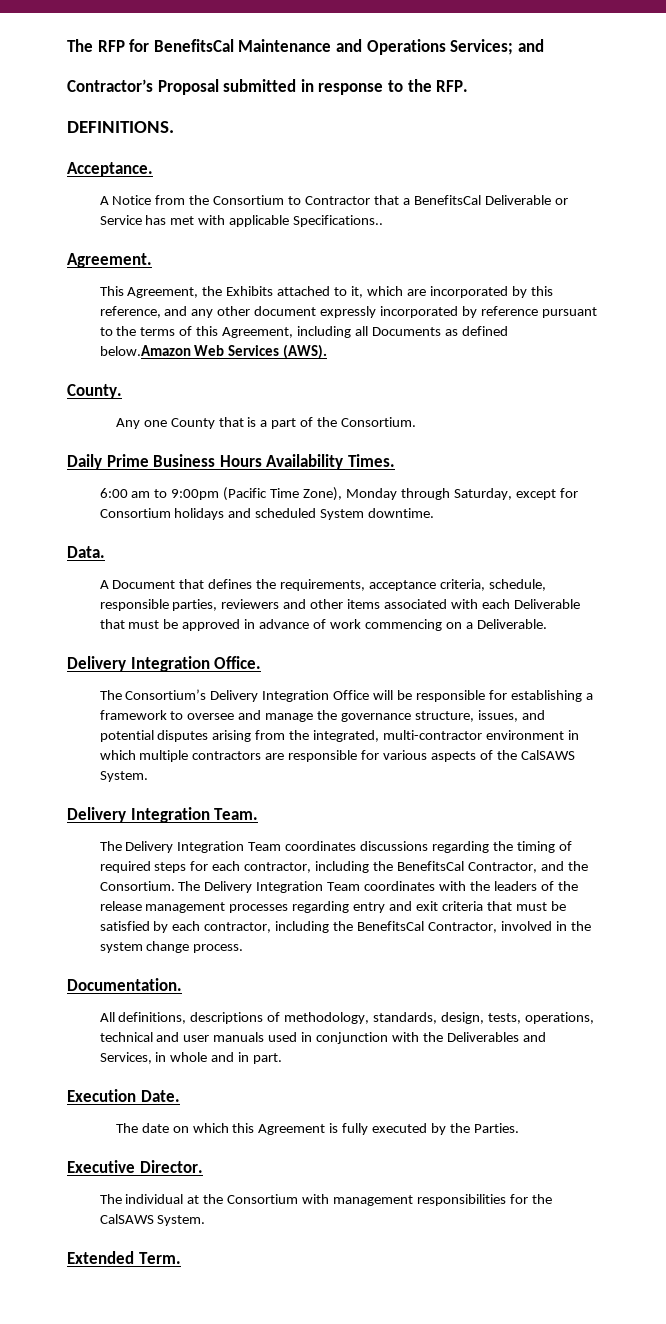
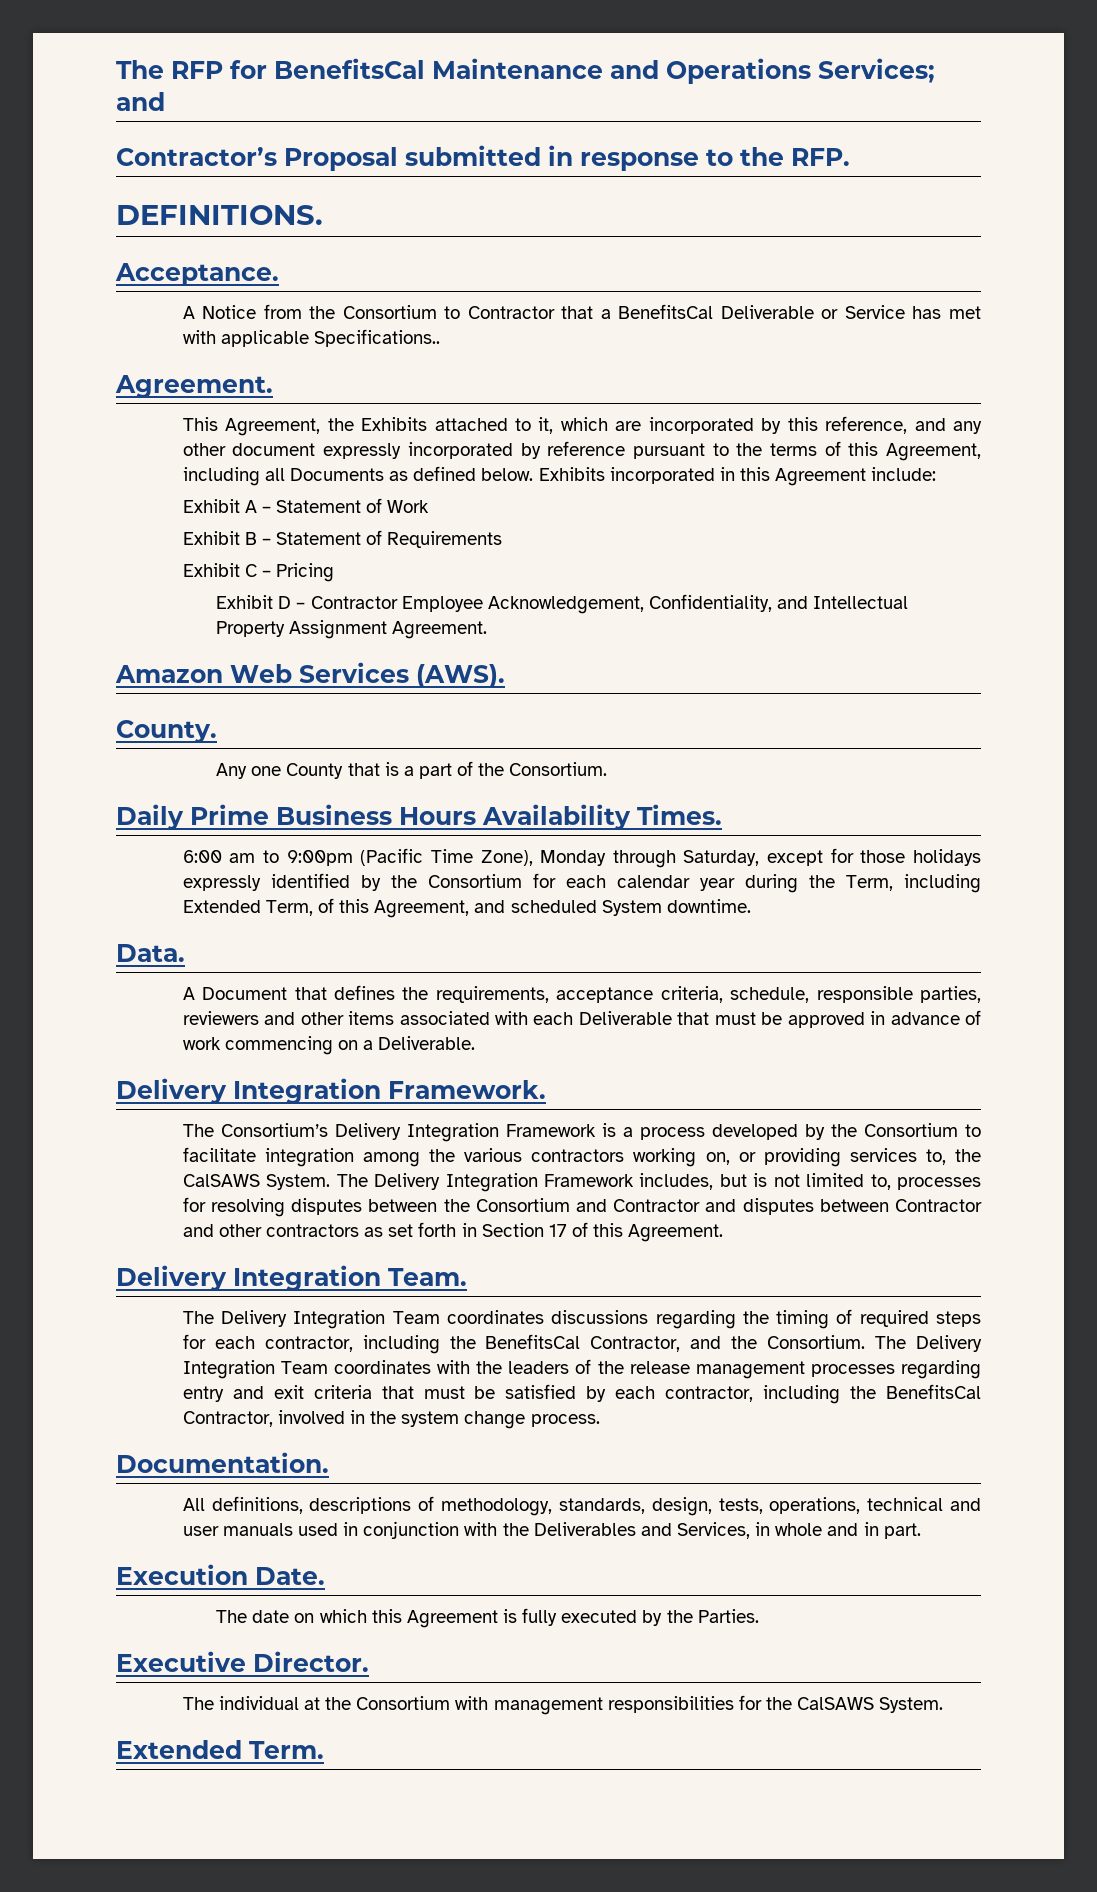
- This Agreement, the Exhibits attached to it, which are incorporated by this reference, and any other document expressly incorporated by reference pursuant to the terms of this Agreement, including all Documents as defined below.Amazon Web Services (AWS).
+ This Agreement, the Exhibits attached to it, which are incorporated by this reference, and any other document expressly incorporated by reference pursuant to the terms of this Agreement, including all Documents as defined below. Exhibits incorporated in this Agreement include:
+ Exhibit A – Statement of Work
+ Exhibit B – Statement of Requirements
+ Exhibit C – Pricing
+ Exhibit D – Contractor Employee Acknowledgement, Confidentiality, and Intellectual Property Assignment Agreement.
+ Amazon Web Services (AWS).
- 6:00 am to 9:00pm (Pacific Time Zone), Monday through Saturday, except for Consortium holidays and scheduled System downtime.
+ 6:00 am to 9:00pm (Pacific Time Zone), Monday through Saturday, except for those holidays expressly identified by the Consortium for each calendar year during the Term, including Extended Term, of this Agreement, and scheduled System downtime.
- Delivery Integration Office.
+ Delivery Integration Framework.
- The Consortium’s Delivery Integration Office will be responsible for establishing a framework to oversee and manage the governance structure, issues, and potential disputes arising from the integrated, multi-contractor environment in which multiple contractors are responsible for various aspects of the CalSAWS System.
+ The Consortium’s Delivery Integration Framework is a process developed by the Consortium to facilitate integration among the various contractors working on, or providing services to, the CalSAWS System. The Delivery Integration Framework includes, but is not limited to, processes for resolving disputes between the Consortium and Contractor and disputes between Contractor and other contractors as set forth in Section 17 of this Agreement.

